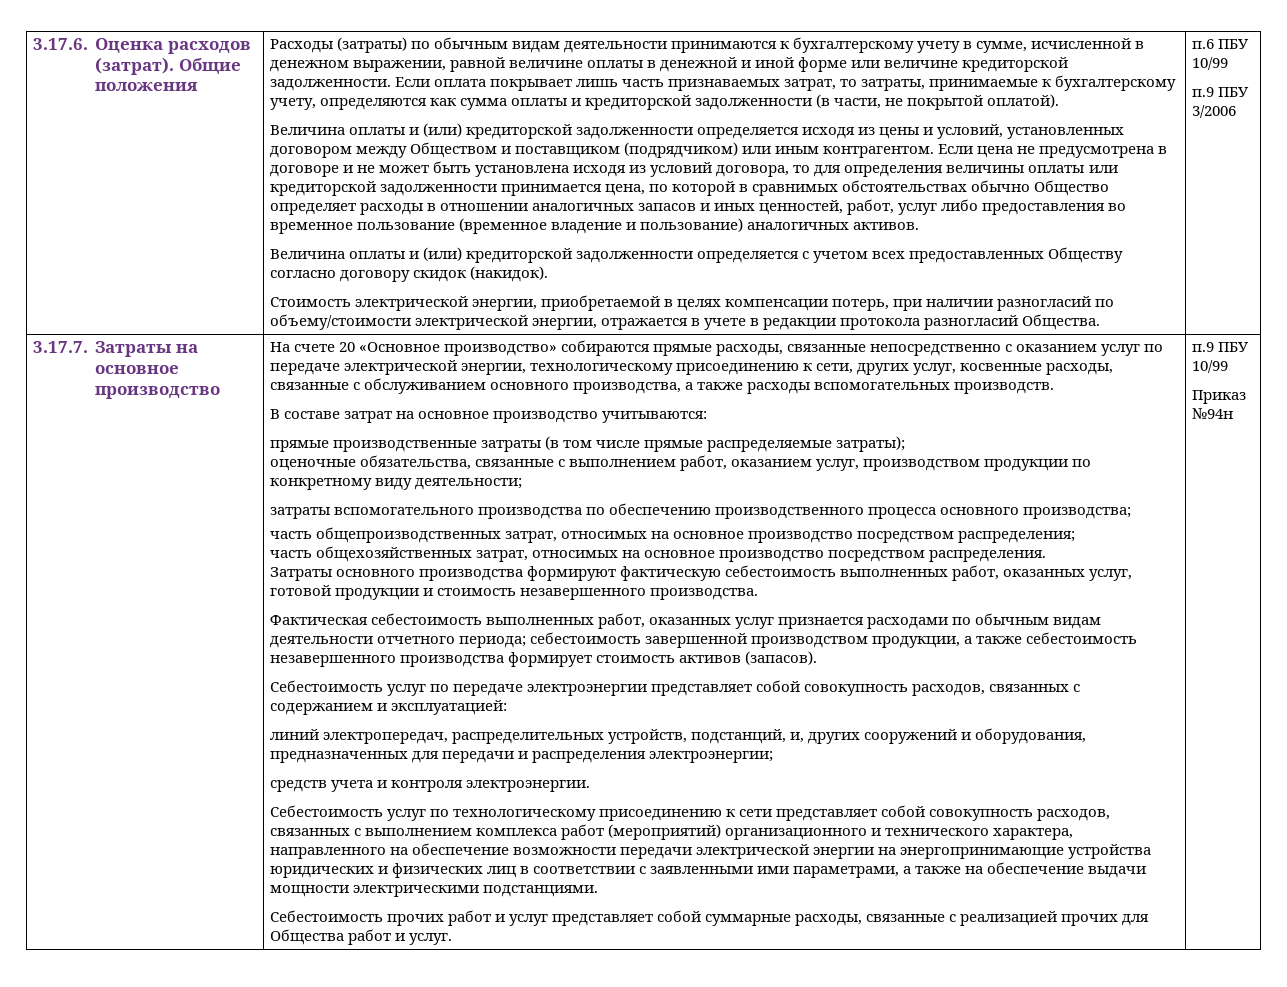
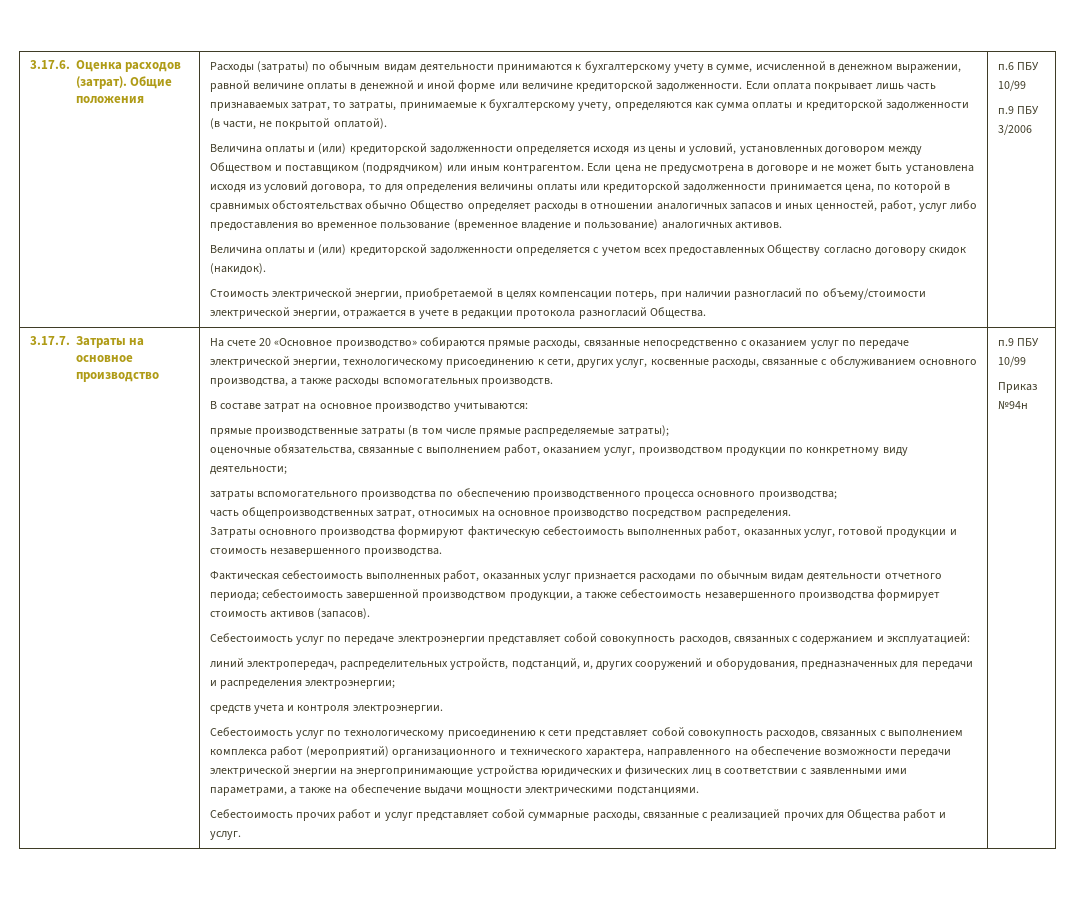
- часть общепроизводственных затрат, относимых на основное производство посредством распределения;
- часть общехозяйственных затрат, относимых на основное производство посредством распределения.
+ часть общепроизводственных затрат, относимых на основное производство посредством распределения.

